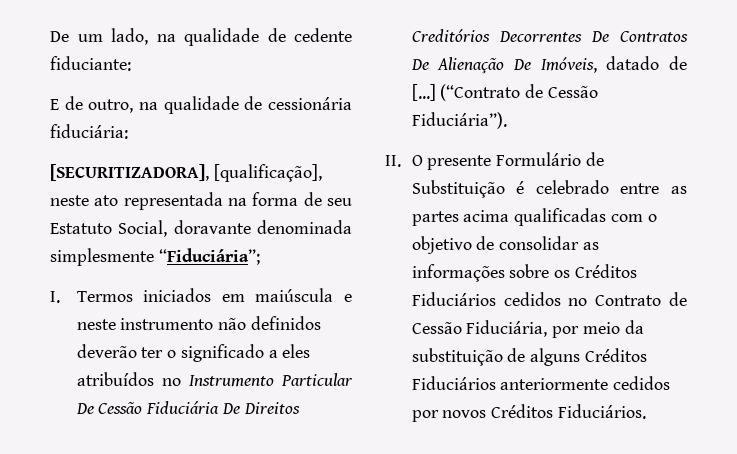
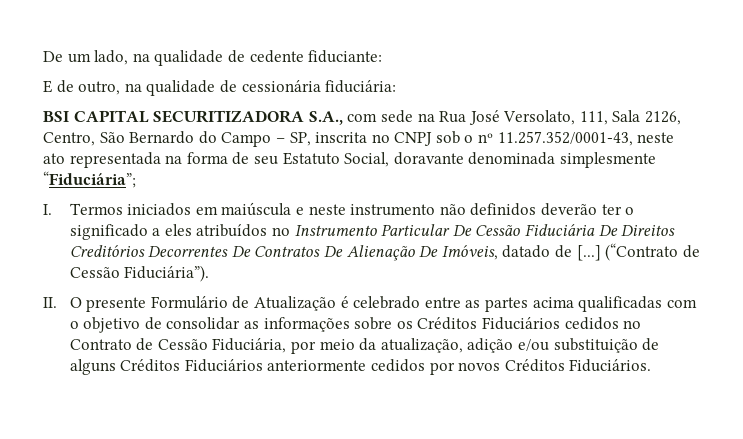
- [SECURITIZADORA], [qualificação], neste ato representada na forma de seu Estatuto Social, doravante denominada simplesmente “Fiduciária”;
+ BSI CAPITAL SECURITIZADORA S.A., com sede na Rua José Versolato, 111, Sala 2126, Centro, São Bernardo do Campo – SP, inscrita no CNPJ sob o nº 11.257.352/0001-43, neste ato representada na forma de seu Estatuto Social, doravante denominada simplesmente “Fiduciária”;
- II. O presente Formulário de Substituição é celebrado entre as partes acima qualificadas com o objetivo de consolidar as informações sobre os Créditos Fiduciários cedidos no Contrato de Cessão Fiduciária, por meio da substituição de alguns Créditos Fiduciários anteriormente cedidos por novos Créditos Fiduciários.
+ II. O presente Formulário de Atualização é celebrado entre as partes acima qualificadas com o objetivo de consolidar as informações sobre os Créditos Fiduciários cedidos no Contrato de Cessão Fiduciária, por meio da atualização, adição e/ou substituição de alguns Créditos Fiduciários anteriormente cedidos por novos Créditos Fiduciários.

